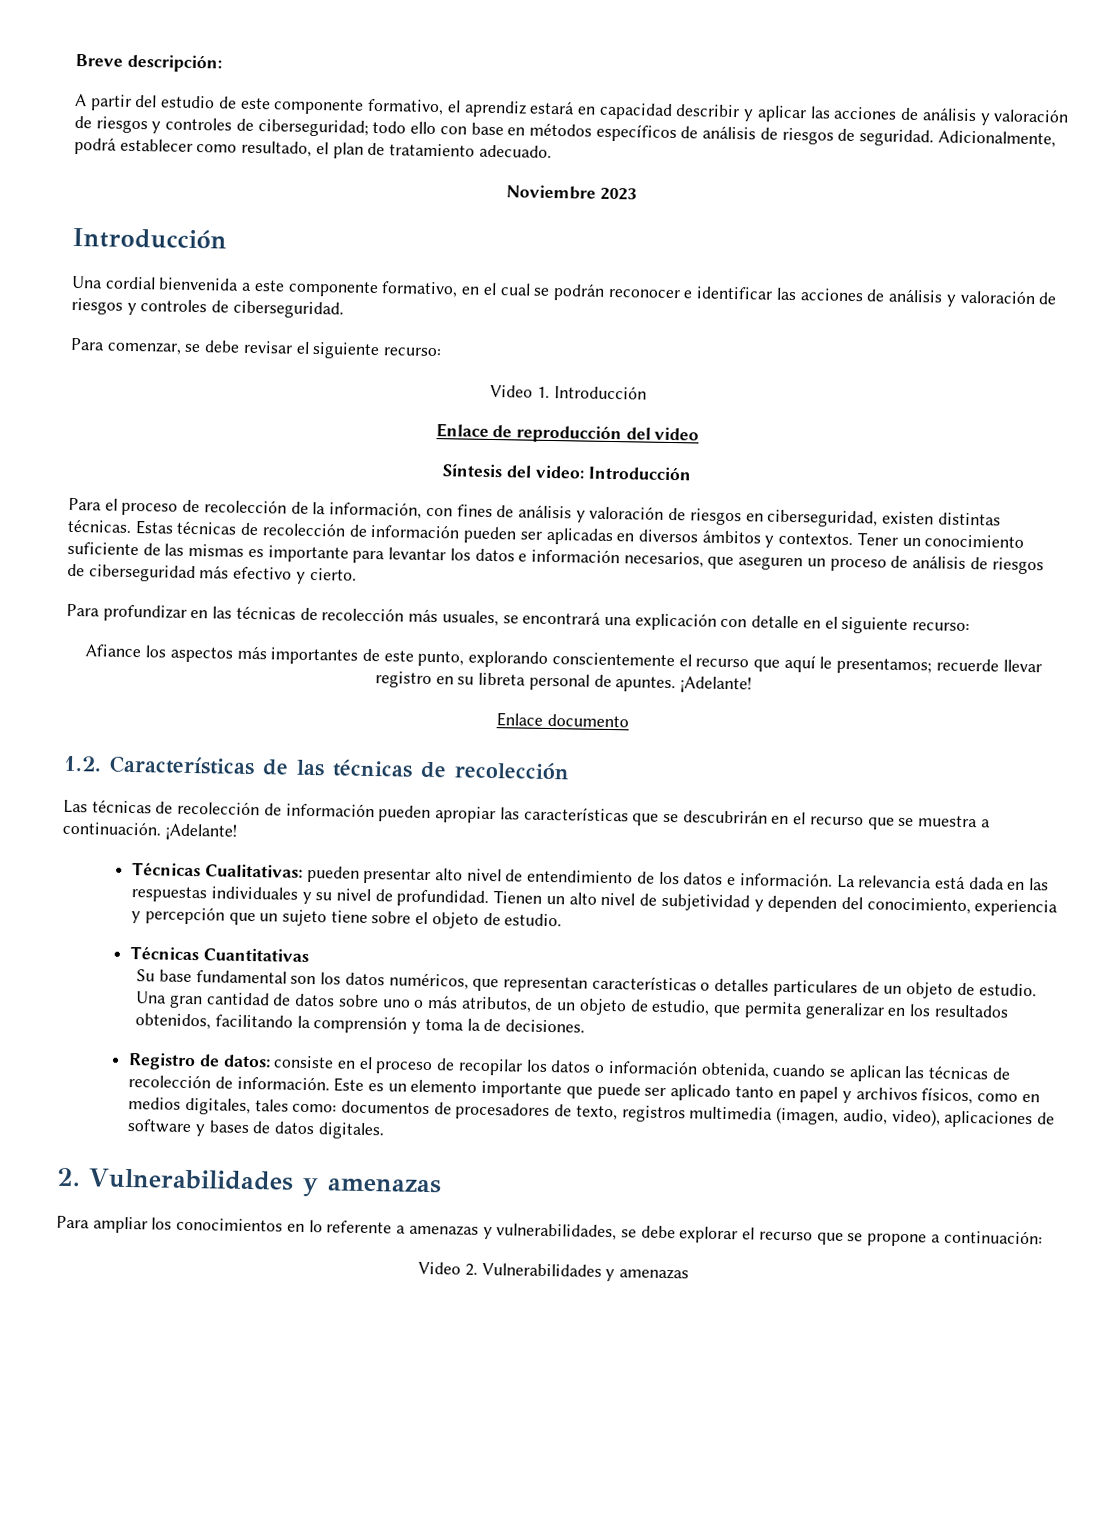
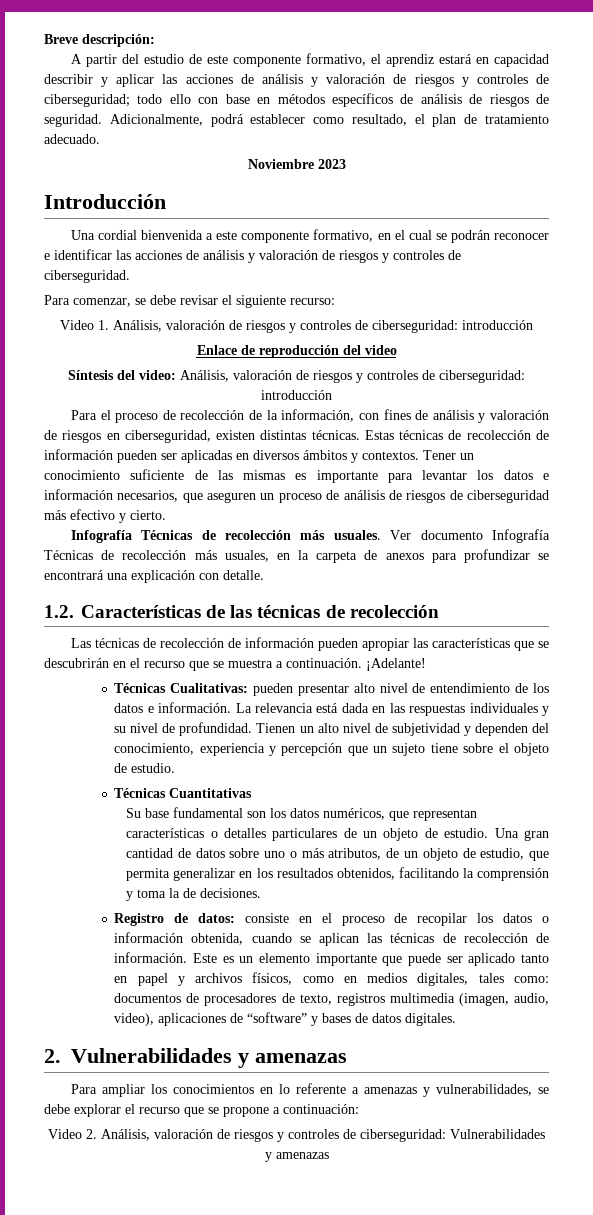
- Video 1. Introducción
+ Video 1. Análisis, valoración de riesgos y controles de ciberseguridad: introducción
- Síntesis del video: Introducción
+ Síntesis del video: Análisis, valoración de riesgos y controles de ciberseguridad: introducción
- Para profundizar en las técnicas de recolección más usuales, se encontrará una explicación con detalle en el siguiente recurso:
- Afiance los aspectos más importantes de este punto, explorando conscientemente el recurso que aquí le presentamos; recuerde llevar registro en su libreta personal de apuntes. ¡Adelante!
- Enlace documento
+ Infografía Técnicas de recolección más usuales. Ver documento Infografía Técnicas de recolección más usuales, en la carpeta de anexos para profundizar se encontrará una explicación con detalle.
- Este es un elemento importante que puede ser aplicado tanto en papel y archivos físicos, como en medios digitales, tales como: documentos de procesadores de texto, registros multimedia (imagen, audio, video), aplicaciones de software y bases de datos digitales.
+ Este es un elemento importante que puede ser aplicado tanto en papel y archivos físicos, como en medios digitales, tales como: documentos de procesadores de texto, registros multimedia (imagen, audio, video), aplicaciones de “software” y bases de datos digitales.
- Video 2. Vulnerabilidades y amenazas
+ Video 2. Análisis, valoración de riesgos y controles de ciberseguridad: Vulnerabilidades y amenazas

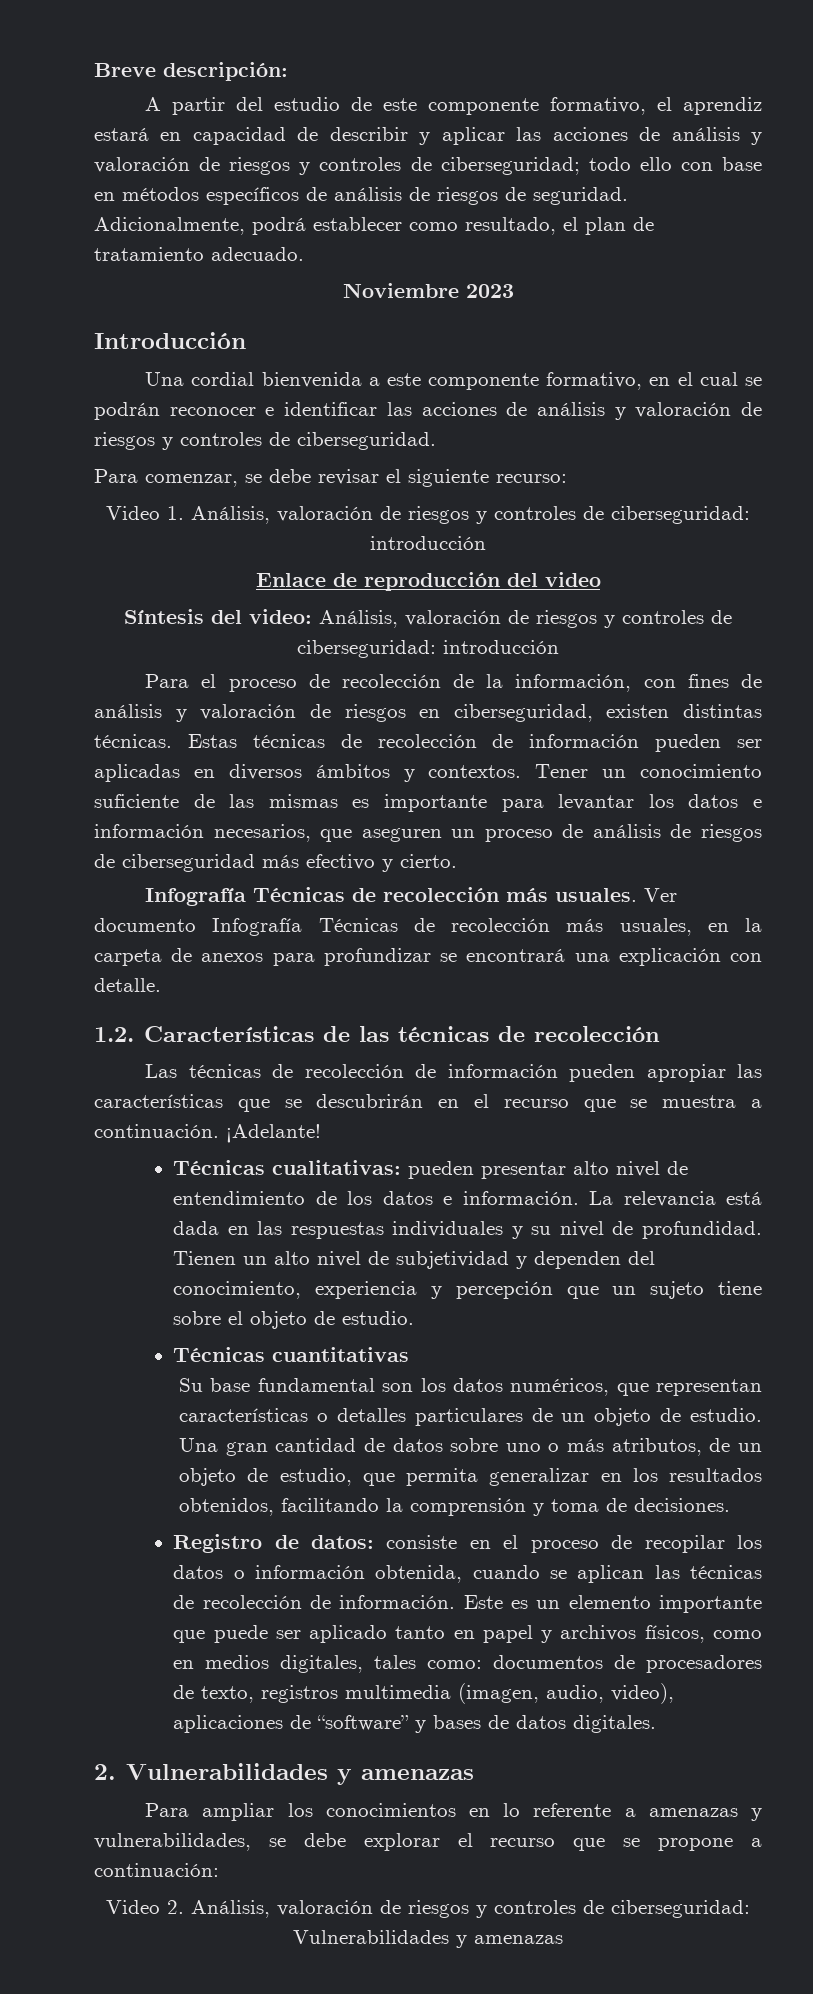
- A partir del estudio de este componente formativo, el aprendiz estará en capacidad describir y aplicar las acciones de análisis y valoración de riesgos y controles de ciberseguridad; todo ello con base en métodos específicos de análisis de riesgos de seguridad.
+ A partir del estudio de este componente formativo, el aprendiz estará en capacidad de describir y aplicar las acciones de análisis y valoración de riesgos y controles de ciberseguridad; todo ello con base en métodos específicos de análisis de riesgos de seguridad.
- Técnicas Cualitativas: pueden presentar alto nivel de entendimiento de los datos e información.
+ Técnicas cualitativas: pueden presentar alto nivel de entendimiento de los datos e información.
- Técnicas Cuantitativas
+ Técnicas cuantitativas
- Una gran cantidad de datos sobre uno o más atributos, de un objeto de estudio, que permita generalizar en los resultados obtenidos, facilitando la comprensión y toma la de decisiones.
+ Una gran cantidad de datos sobre uno o más atributos, de un objeto de estudio, que permita generalizar en los resultados obtenidos, facilitando la comprensión y toma de decisiones.

